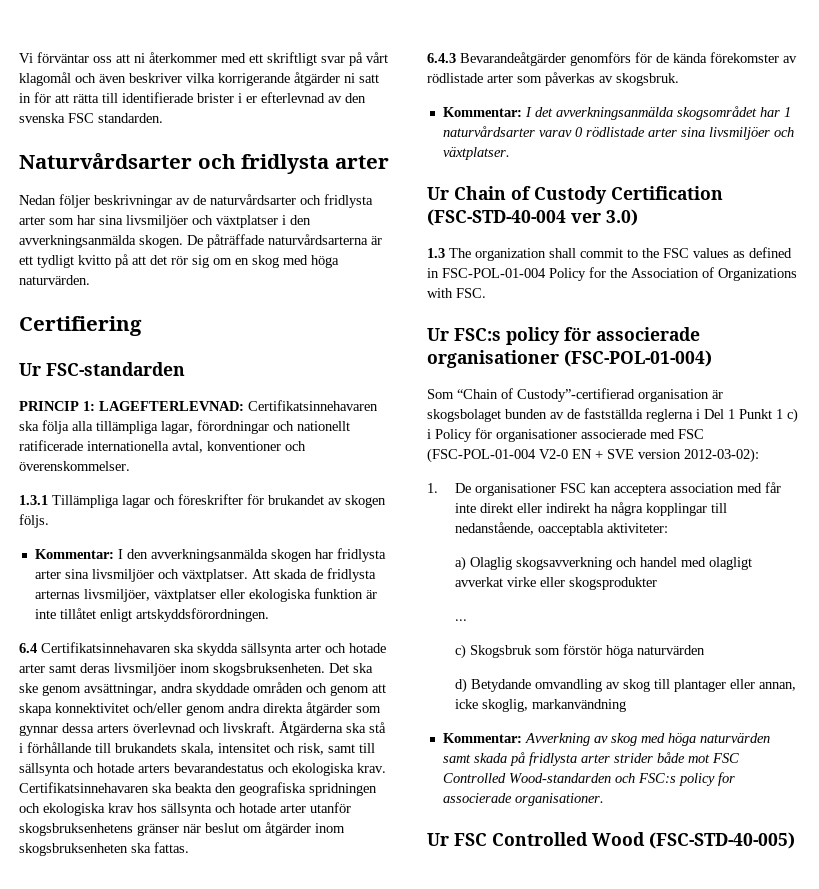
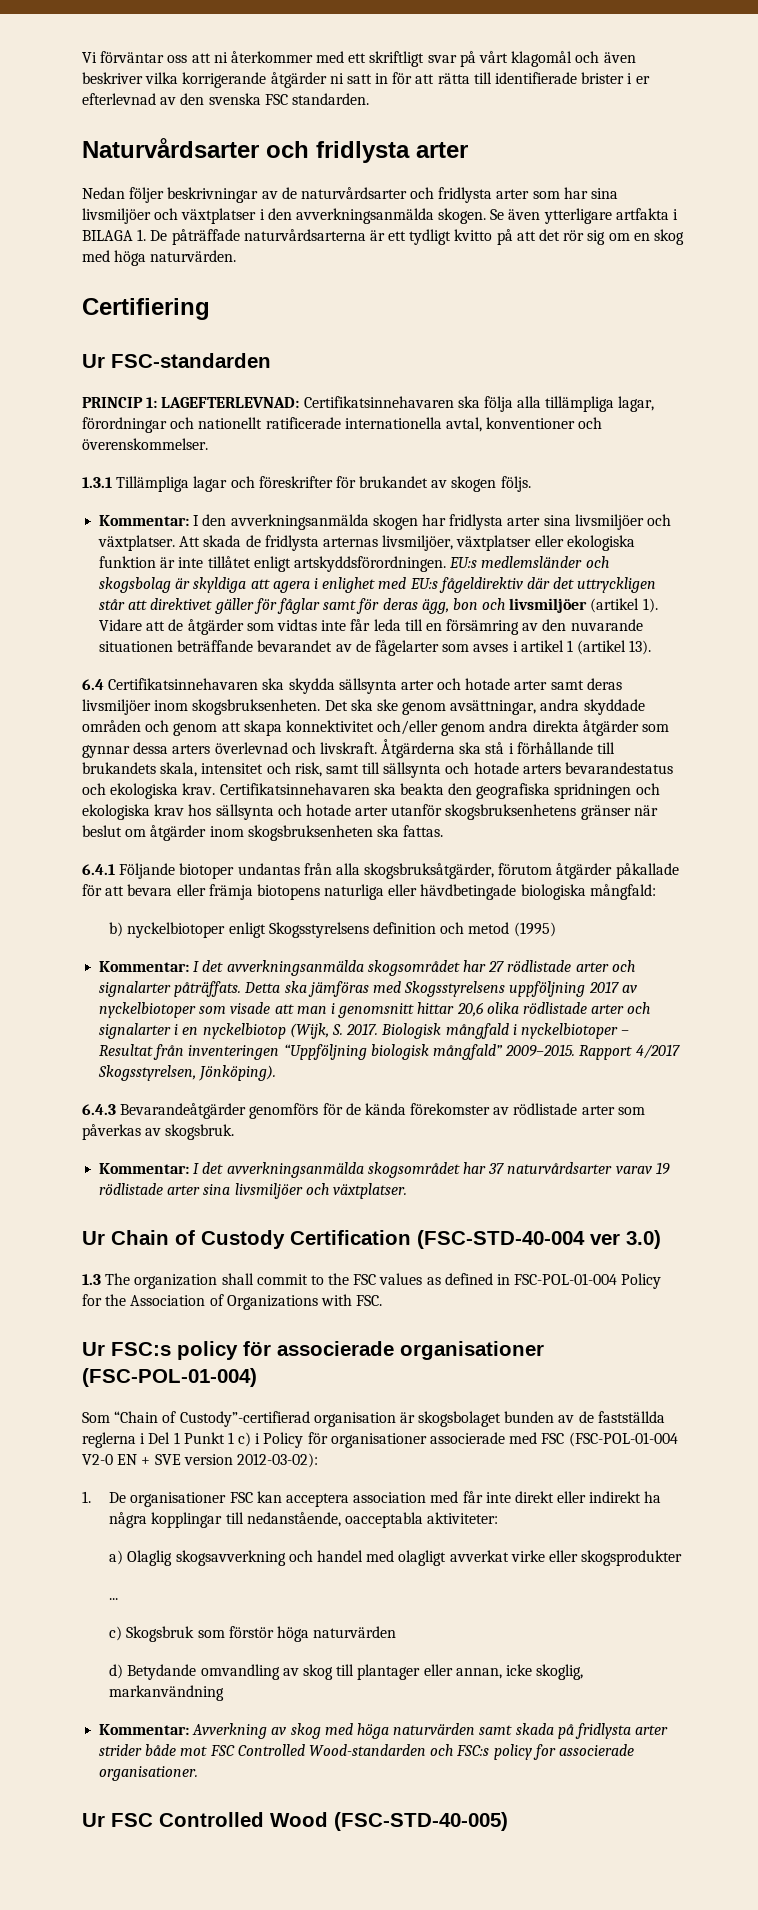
- De påträffade naturvårdsarterna är ett tydligt kvitto på att det rör sig om en skog med höga naturvärden.
+ Se även ytterligare artfakta i BILAGA 1. De påträffade naturvårdsarterna är ett tydligt kvitto på att det rör sig om en skog med höga naturvärden.
+ EU:s medlemsländer och skogsbolag är skyldiga att agera i enlighet med EU:s fågeldirektiv där det uttryckligen står att direktivet gäller för fåglar samt för deras ägg, bon och livsmiljöer (artikel 1). Vidare att de åtgärder som vidtas inte får leda till en försämring av den nuvarande situationen beträffande bevarandet av de fågelarter som avses i artikel 1 (artikel 13).
+ 6.4.1 Följande biotoper undantas från alla skogsbruksåtgärder, förutom åtgärder påkallade för att bevara eller främja biotopens naturliga eller hävdbetingade biologiska mångfald:
+ b) nyckelbiotoper enligt Skogsstyrelsens definition och metod (1995)
+ Kommentar: I det avverkningsanmälda skogsområdet har 27 rödlistade arter och signalarter påträffats. Detta ska jämföras med Skogsstyrelsens uppföljning 2017 av nyckelbiotoper som visade att man i genomsnitt hittar 20,6 olika rödlistade arter och signalarter i en nyckelbiotop (Wijk, S. 2017. Biologisk mångfald i nyckelbiotoper – Resultat från inventeringen “Uppföljning biologisk mångfald” 2009–2015. Rapport 4/2017 Skogsstyrelsen, Jönköping).
- Kommentar: I det avverkningsanmälda skogsområdet har 1 naturvårdsarter varav 0 rödlistade arter sina livsmiljöer och växtplatser.
+ Kommentar: I det avverkningsanmälda skogsområdet har 37 naturvårdsarter varav 19 rödlistade arter sina livsmiljöer och växtplatser.

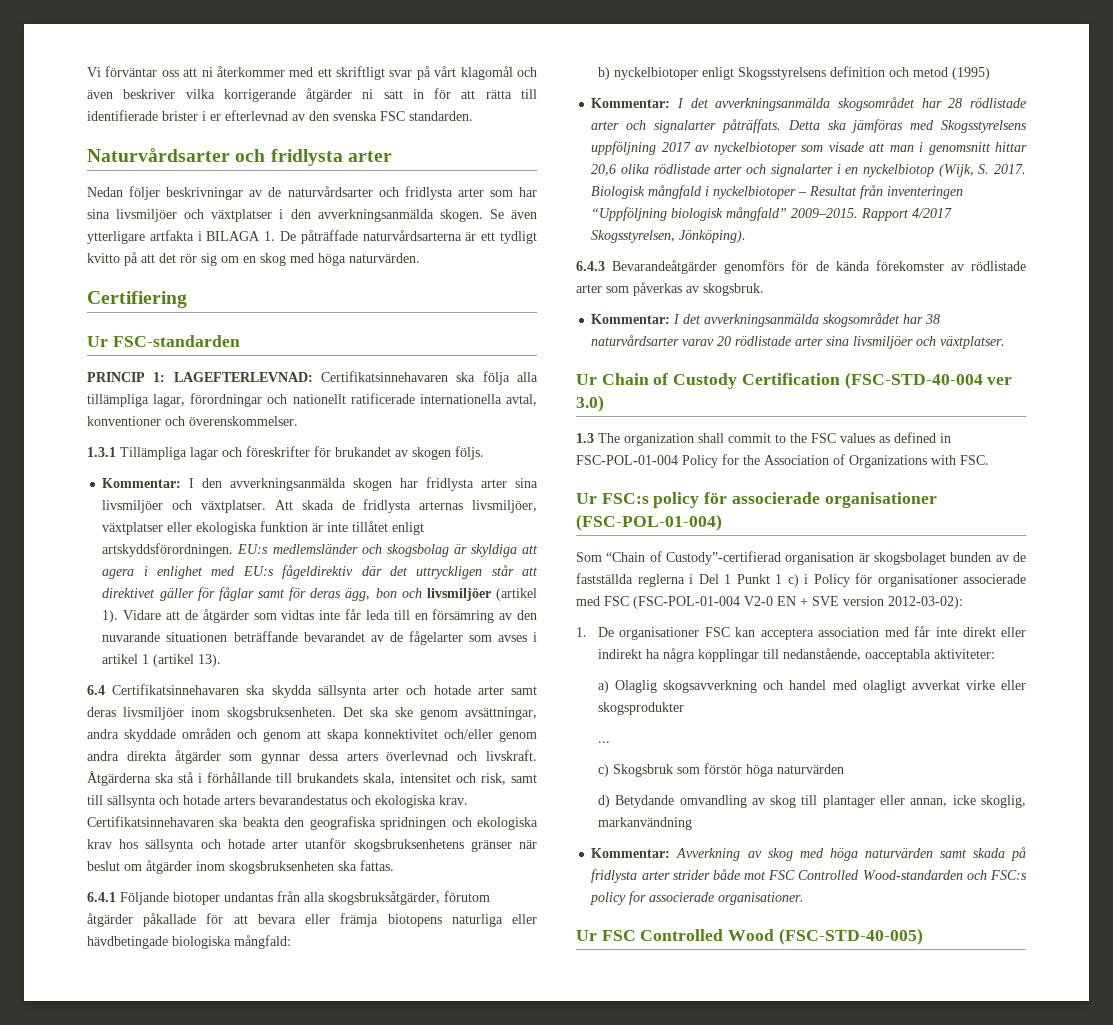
- Kommentar: I det avverkningsanmälda skogsområdet har 27 rödlistade arter och signalarter påträffats.
+ Kommentar: I det avverkningsanmälda skogsområdet har 28 rödlistade arter och signalarter påträffats.
- Kommentar: I det avverkningsanmälda skogsområdet har 37 naturvårdsarter varav 19 rödlistade arter sina livsmiljöer och växtplatser.
+ Kommentar: I det avverkningsanmälda skogsområdet har 38 naturvårdsarter varav 20 rödlistade arter sina livsmiljöer och växtplatser.

